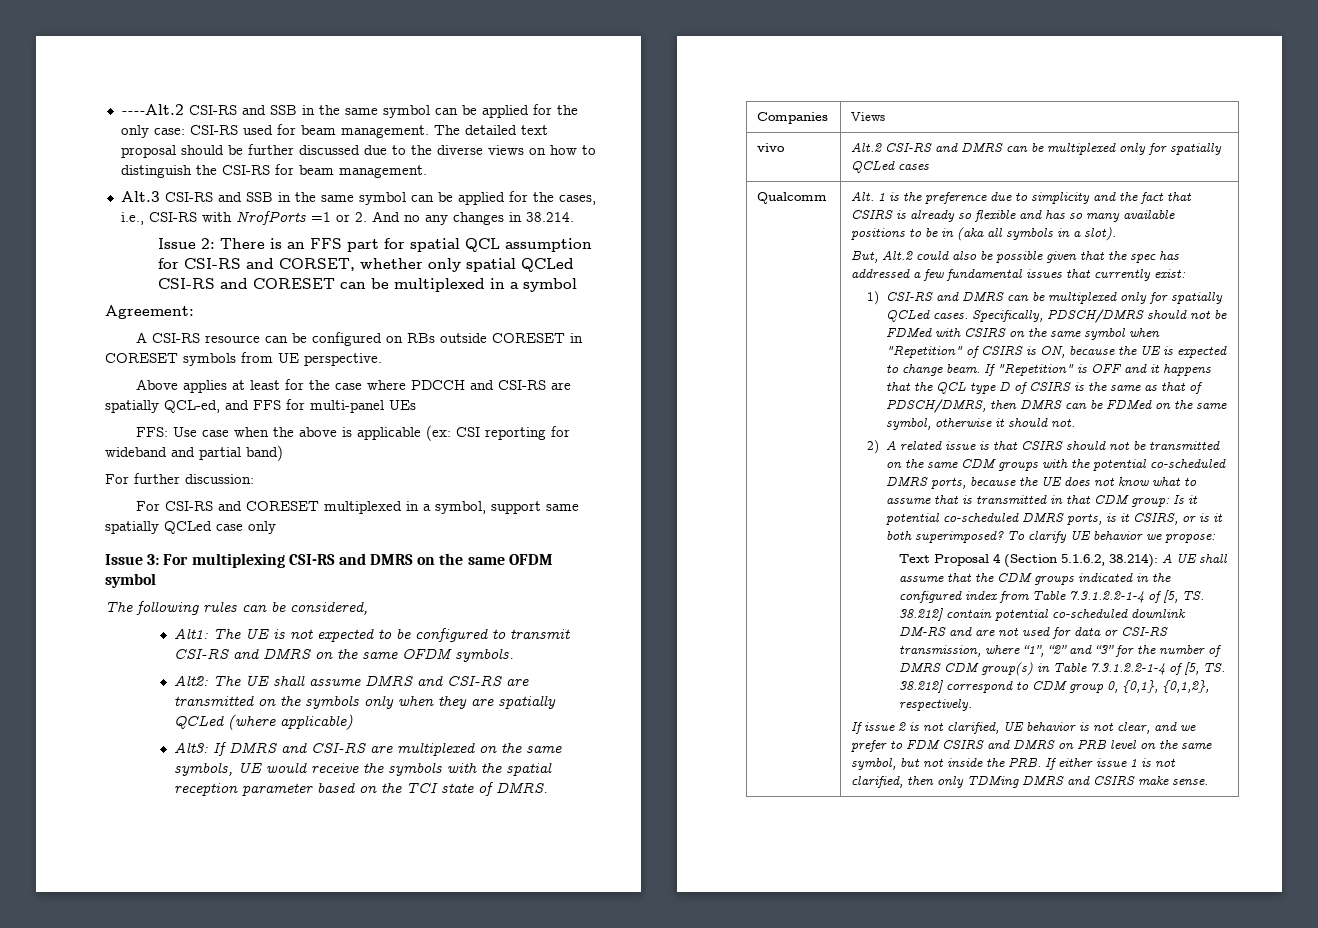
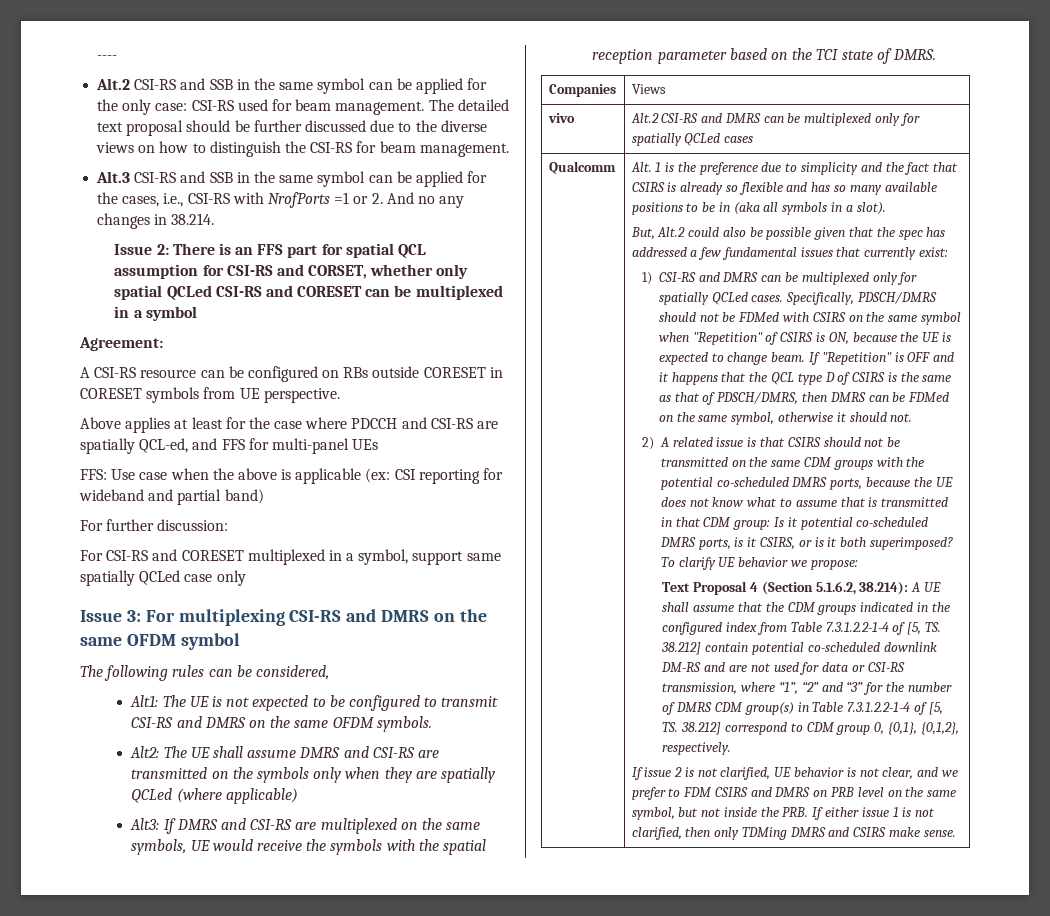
- ----Alt.2 CSI-RS and SSB in the same symbol can be applied for the only case: CSI-RS used for beam management.
+ ----
+ Alt.2 CSI-RS and SSB in the same symbol can be applied for the only case: CSI-RS used for beam management.

